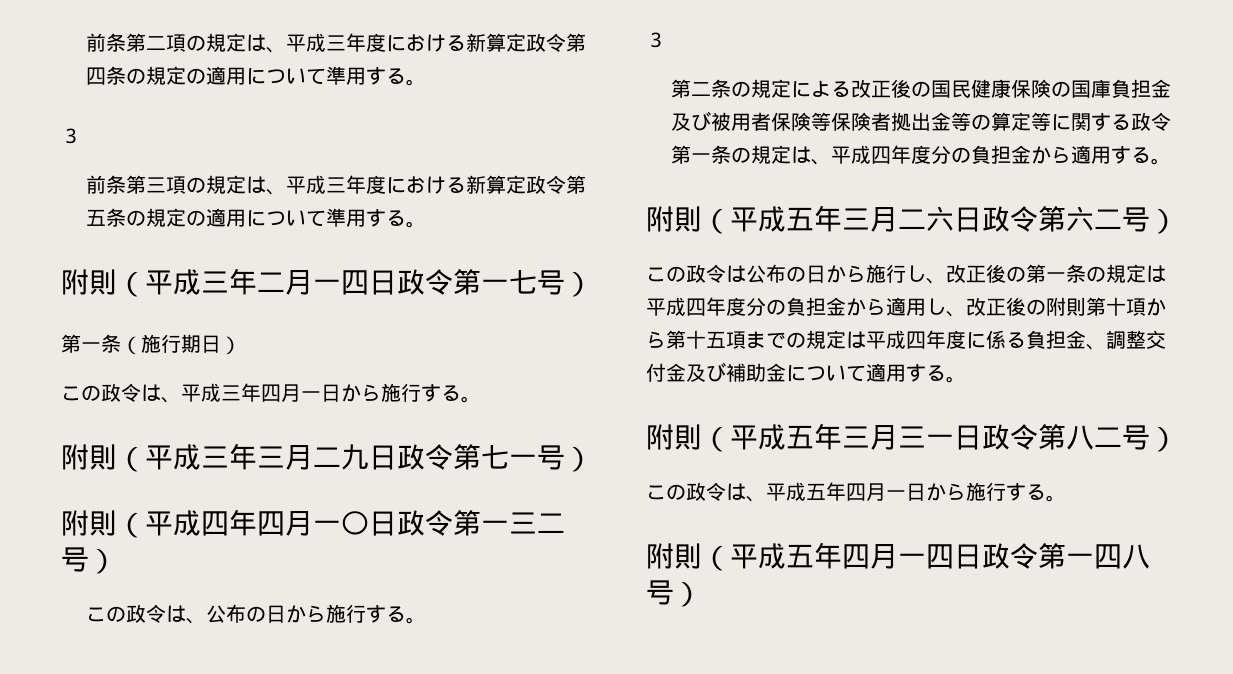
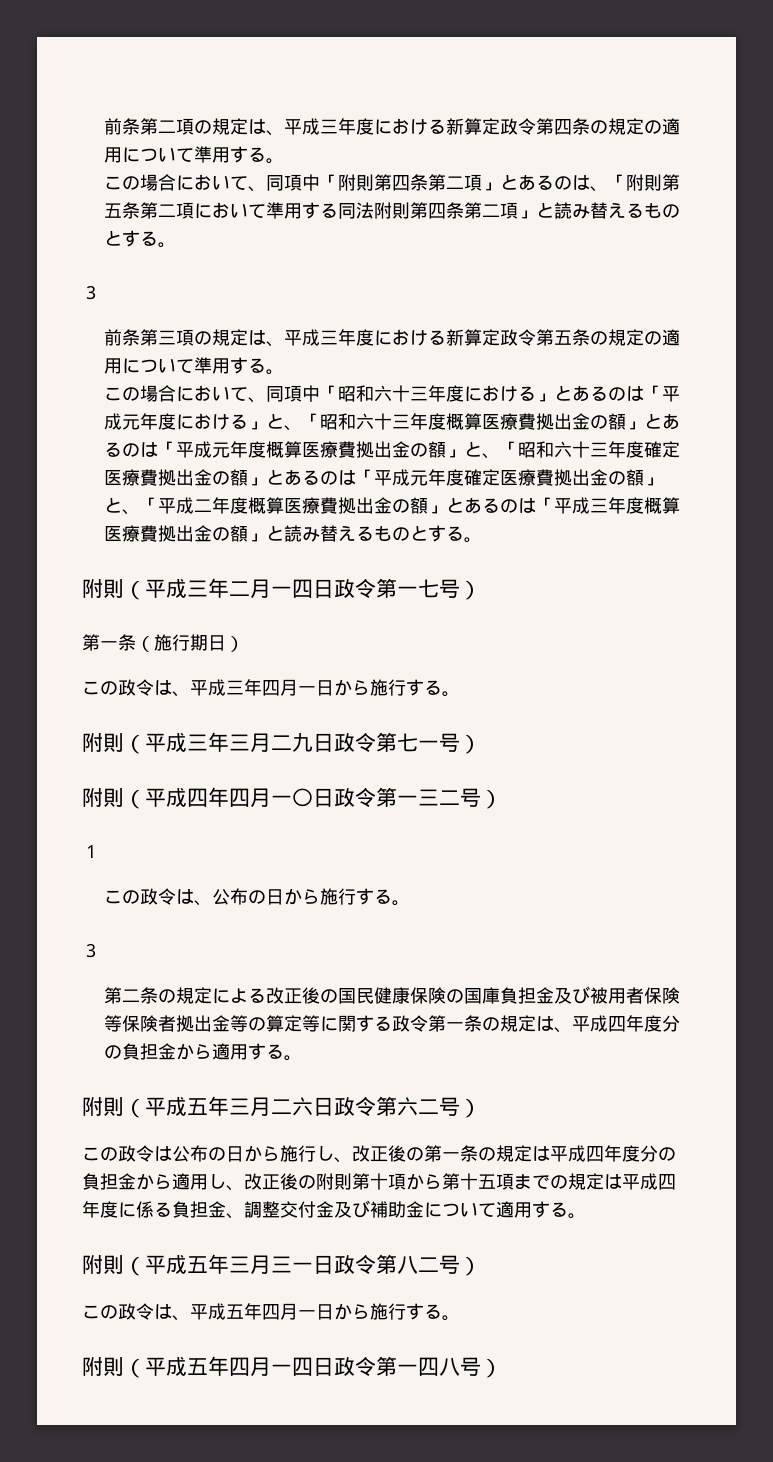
+ この場合において、同項中「附則第四条第二項」とあるのは、「附則第五条第二項において準用する同法附則第四条第二項」と読み替えるものとする。
+ この場合において、同項中「昭和六十三年度における」とあるのは「平成元年度における」と、「昭和六十三年度概算医療費拠出金の額」とあるのは「平成元年度概算医療費拠出金の額」と、「昭和六十三年度確定医療費拠出金の額」とあるのは「平成元年度確定医療費拠出金の額」と、「平成二年度概算医療費拠出金の額」とあるのは「平成三年度概算医療費拠出金の額」と読み替えるものとする。
+ １

